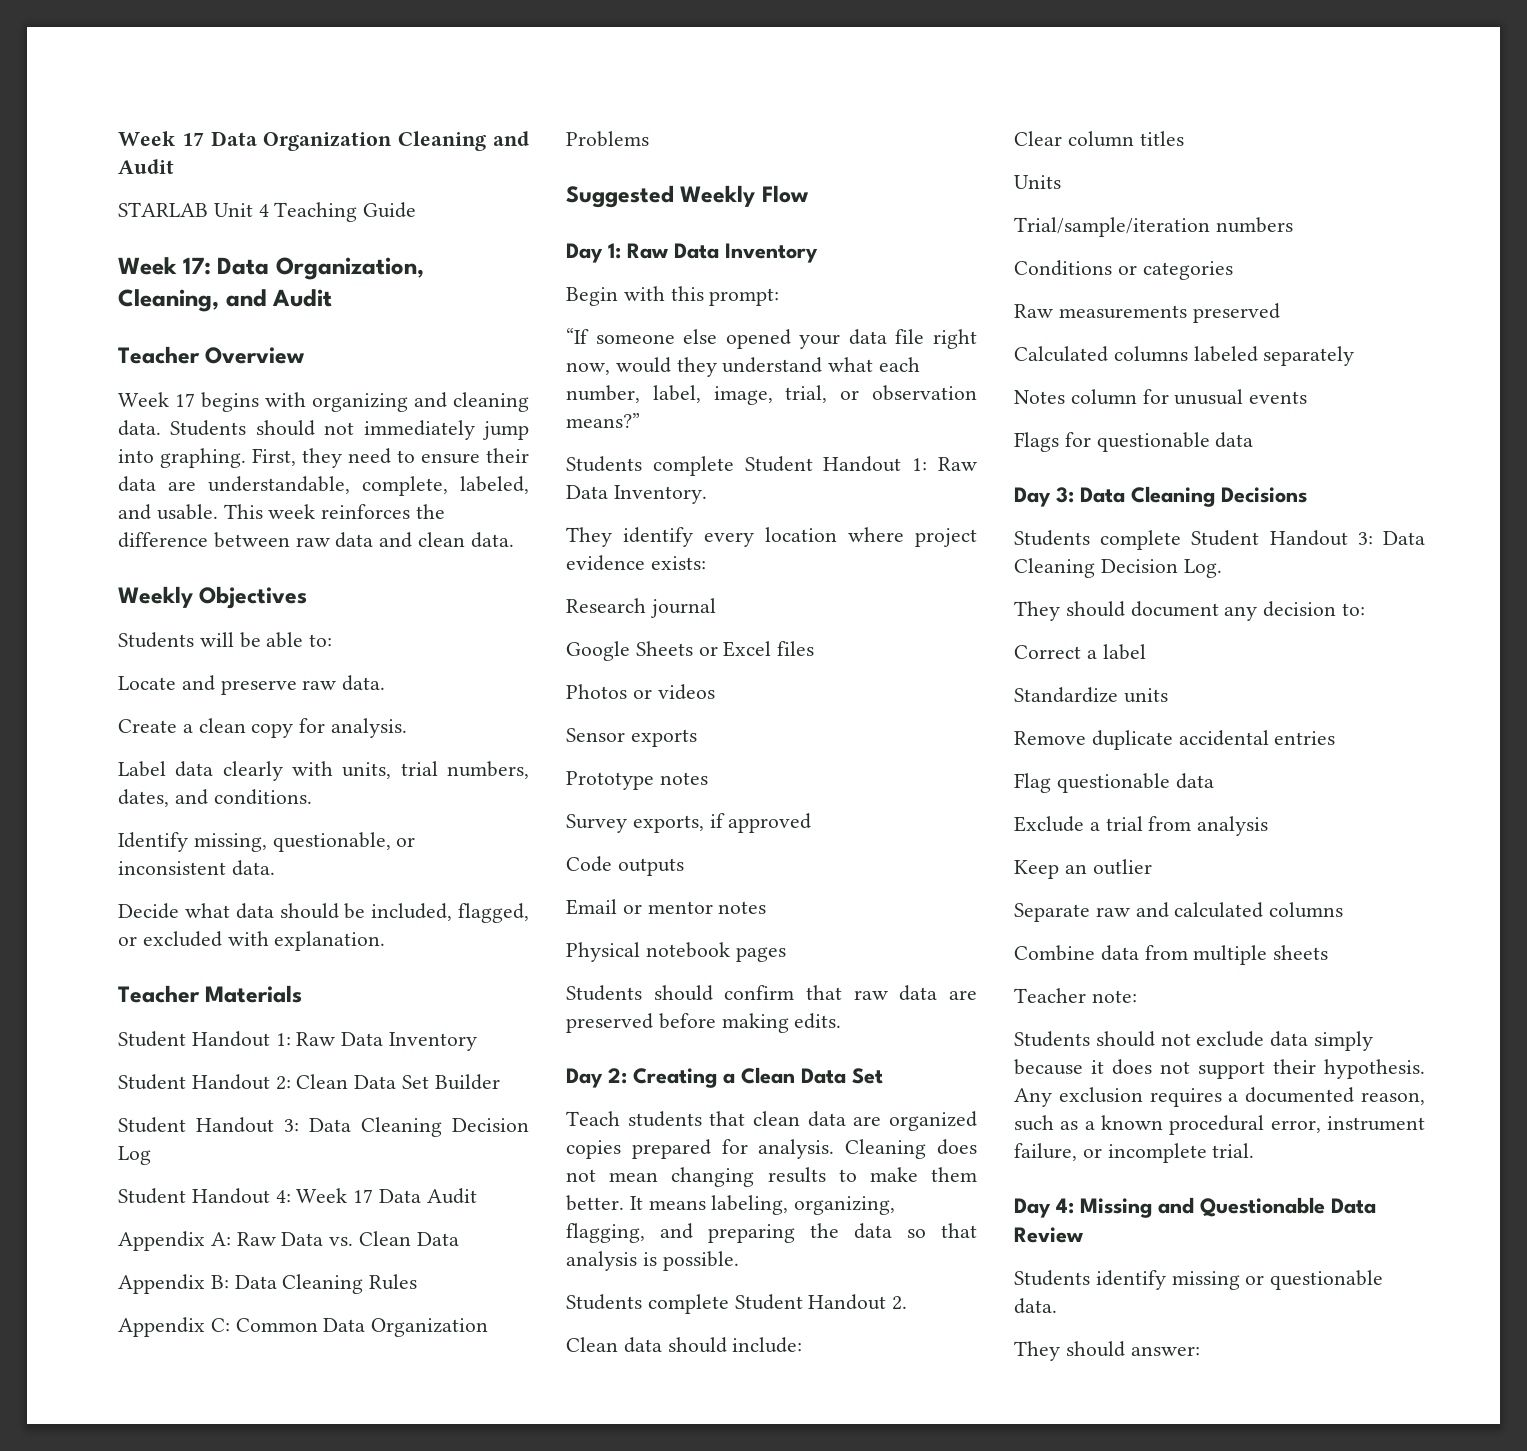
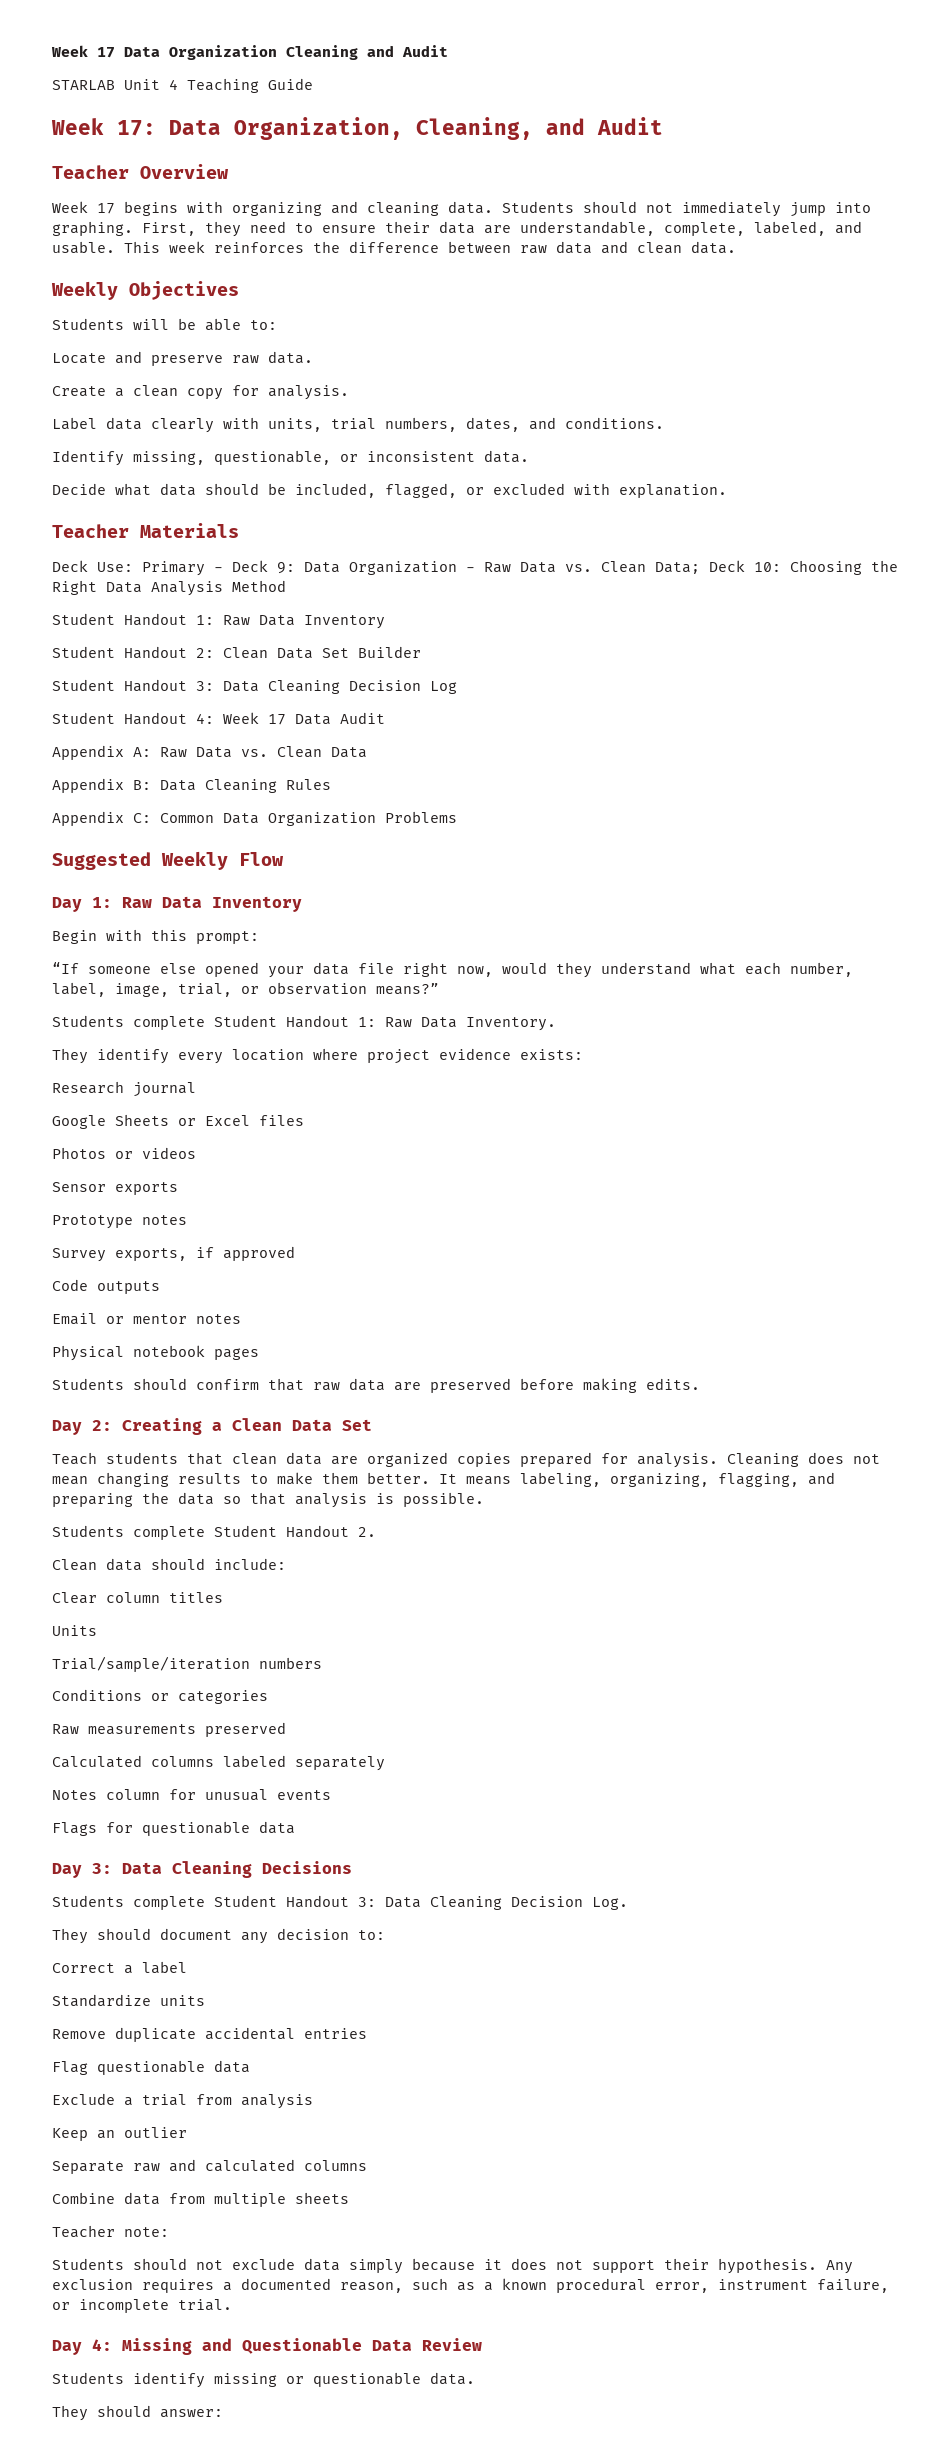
+ Deck Use: Primary - Deck 9: Data Organization - Raw Data vs. Clean Data; Deck 10: Choosing the Right Data Analysis Method

